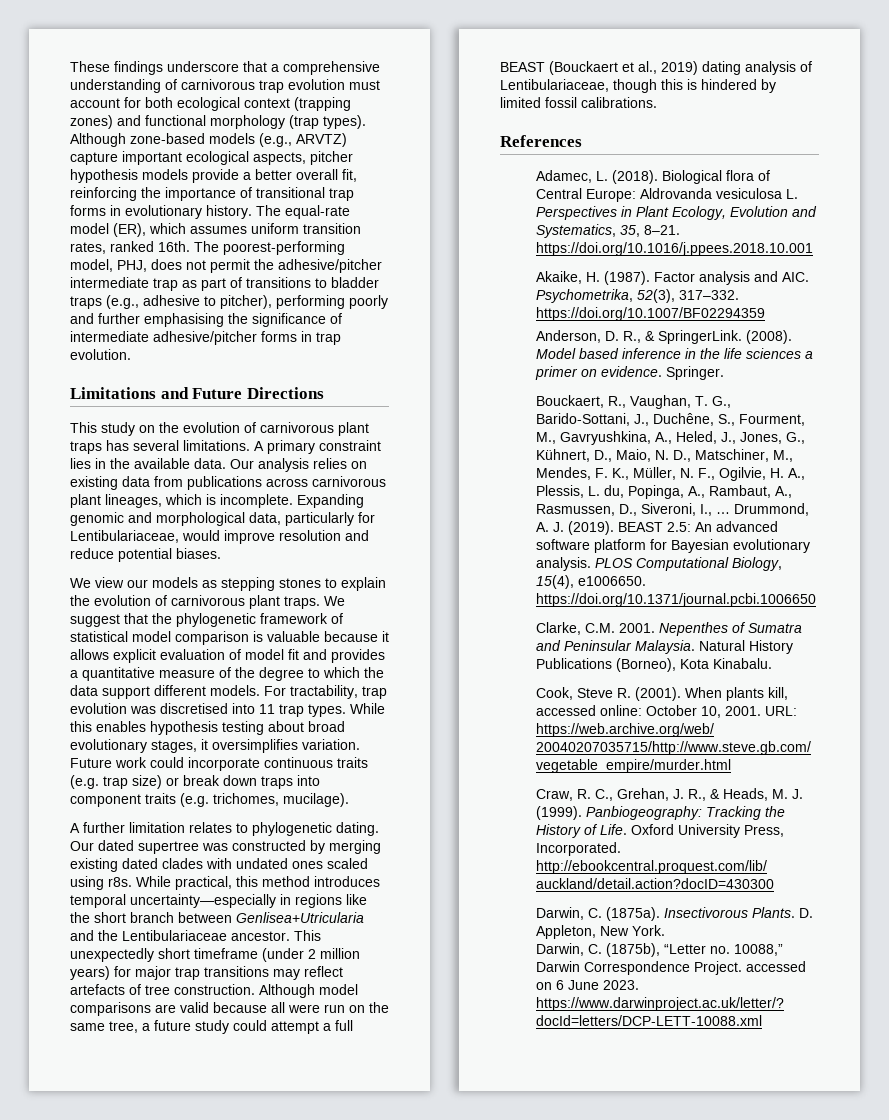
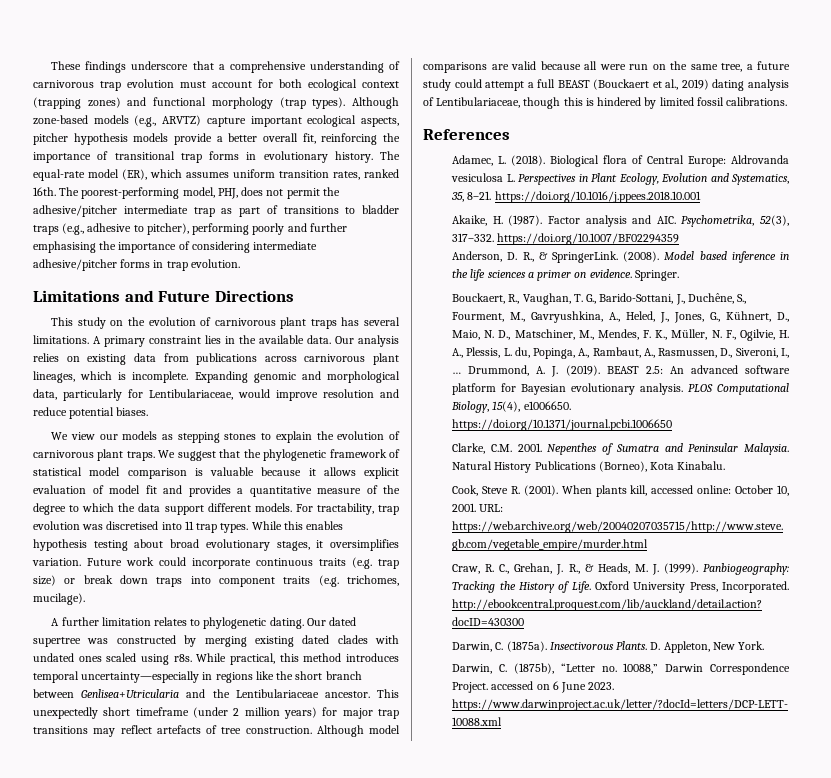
- The poorest-performing model, PHJ, does not permit the adhesive/pitcher intermediate trap as part of transitions to bladder traps (e.g., adhesive to pitcher), performing poorly and further emphasising the significance of intermediate adhesive/pitcher forms in trap evolution.
+ The poorest-performing model, PHJ, does not permit the adhesive/pitcher intermediate trap as part of transitions to bladder traps (e.g., adhesive to pitcher), performing poorly and further emphasising the importance of considering intermediate adhesive/pitcher forms in trap evolution.

